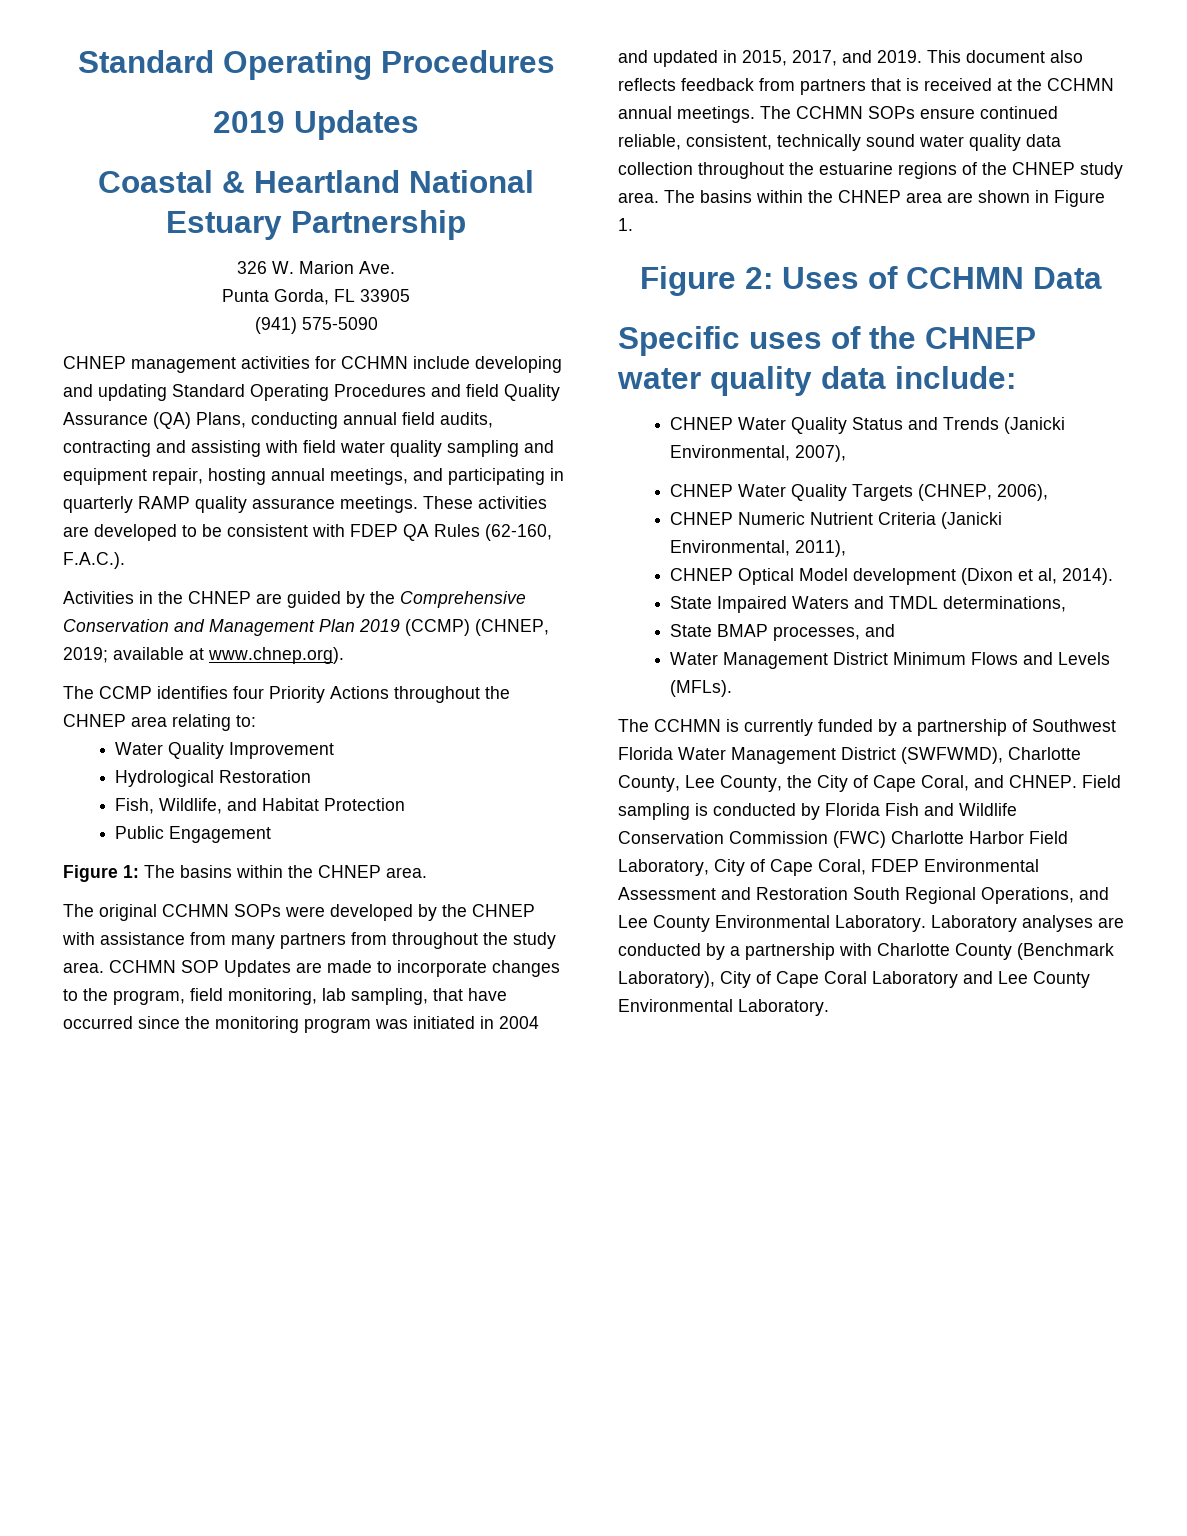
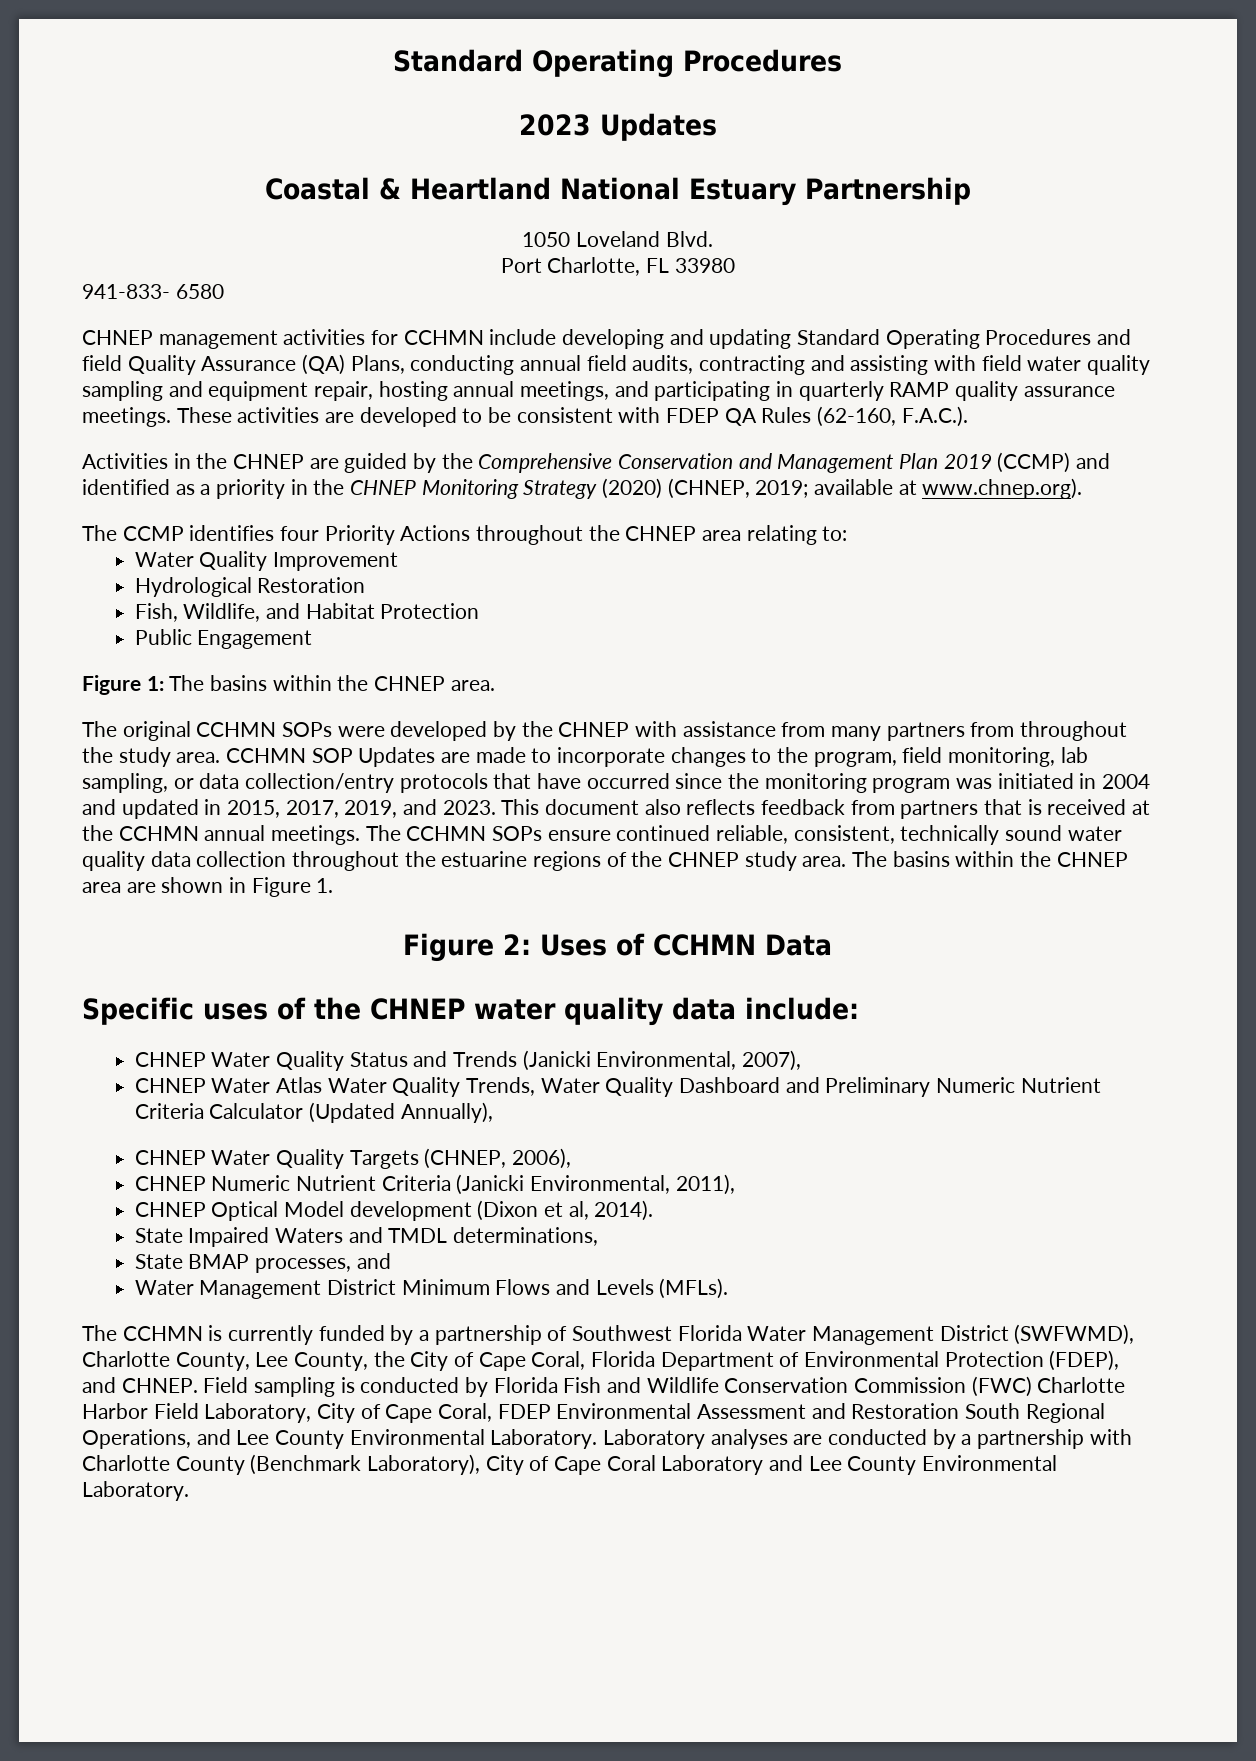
- 2019 Updates
+ 2023 Updates
- 326 W. Marion Ave.
- Punta Gorda, FL 33905
- (941) 575-5090
+ 1050 Loveland Blvd.
+ Port Charlotte, FL 33980
+ 941-833- 6580
- Activities in the CHNEP are guided by the Comprehensive Conservation and Management Plan 2019 (CCMP) (CHNEP, 2019; available at www.chnep.org).
+ Activities in the CHNEP are guided by the Comprehensive Conservation and Management Plan 2019 (CCMP) and identified as a priority in the CHNEP Monitoring Strategy (2020) (CHNEP, 2019; available at www.chnep.org).
- CCHMN SOP Updates are made to incorporate changes to the program, field monitoring, lab sampling, that have occurred since the monitoring program was initiated in 2004 and updated in 2015, 2017, and 2019.
+ CCHMN SOP Updates are made to incorporate changes to the program, field monitoring, lab sampling, or data collection/entry protocols that have occurred since the monitoring program was initiated in 2004 and updated in 2015, 2017, 2019, and 2023.
+ CHNEP Water Atlas Water Quality Trends, Water Quality Dashboard and Preliminary Numeric Nutrient Criteria Calculator (Updated Annually),
- The CCHMN is currently funded by a partnership of Southwest Florida Water Management District (SWFWMD), Charlotte County, Lee County, the City of Cape Coral, and CHNEP.
+ The CCHMN is currently funded by a partnership of Southwest Florida Water Management District (SWFWMD), Charlotte County, Lee County, the City of Cape Coral, Florida Department of Environmental Protection (FDEP), and CHNEP.

